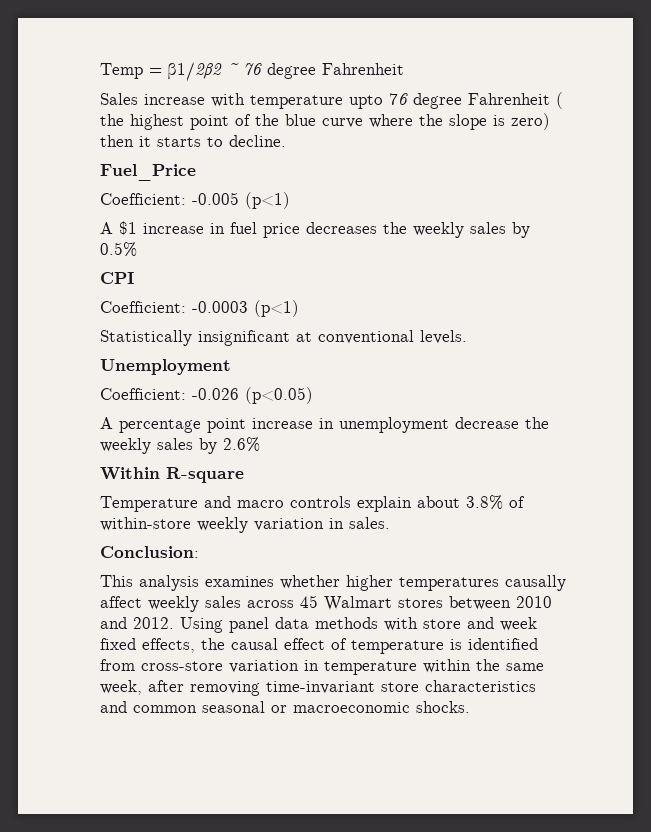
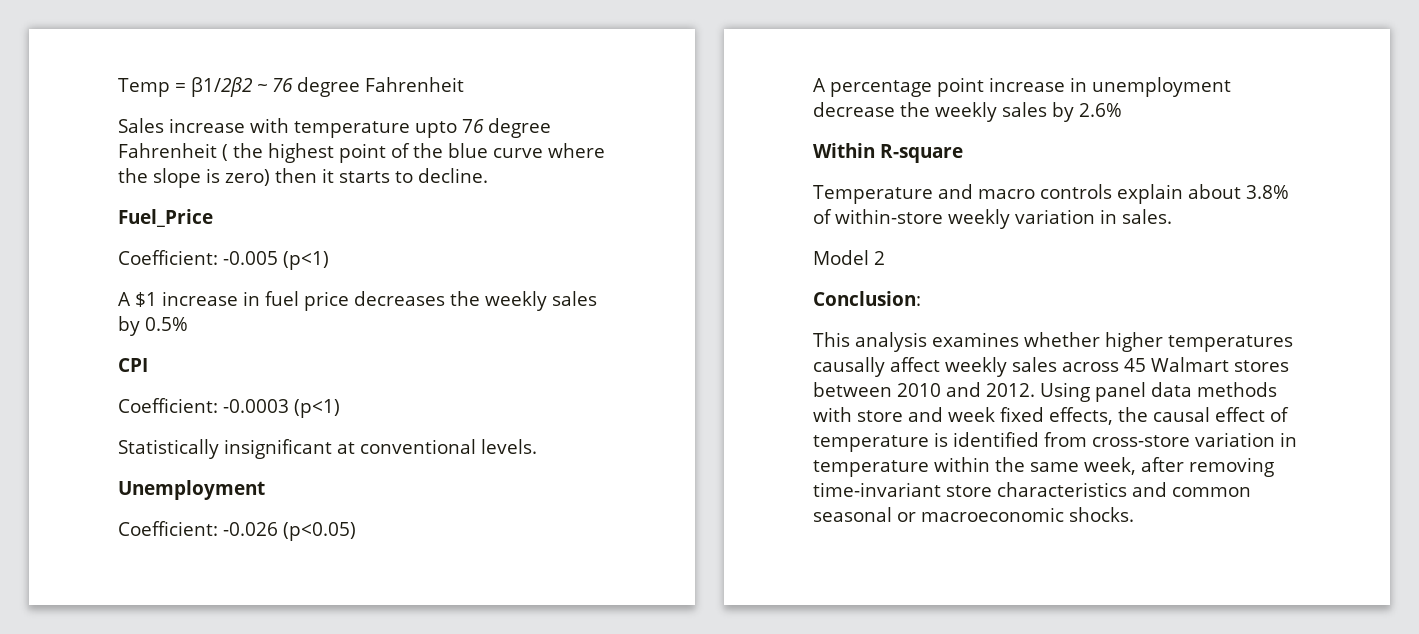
+ Model 2

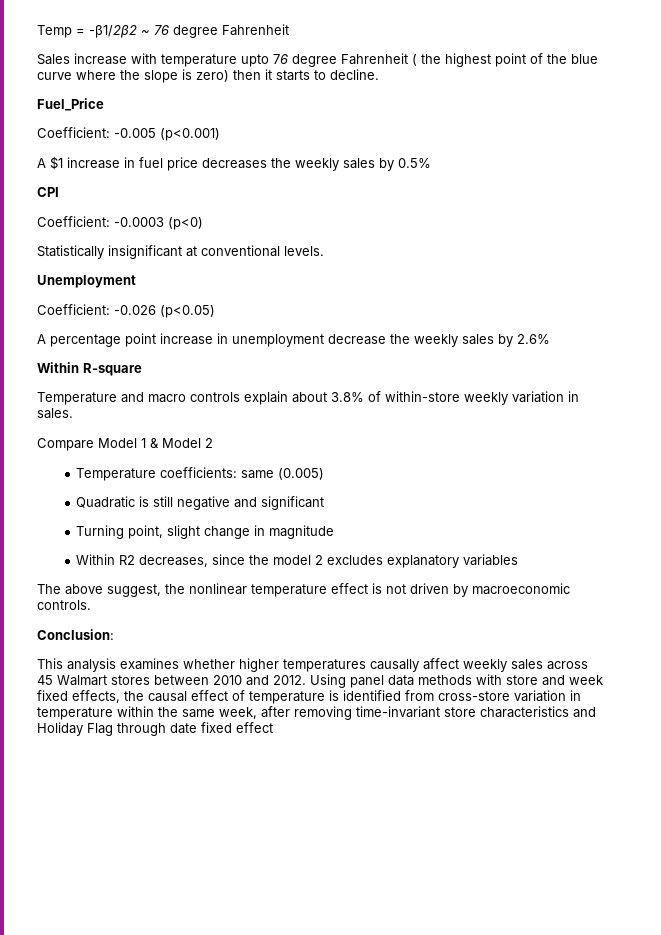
- Temp = β1/2β2 ~ 76 degree Fahrenheit
+ Temp = -β1/2β2 ~ 76 degree Fahrenheit
- Coefficient: -0.005 (p<1)
+ Coefficient: -0.005 (p<0.001)
- Coefficient: -0.0003 (p<1)
+ Coefficient: -0.0003 (p<0)
- Model 2
+ Compare Model 1 & Model 2
+ Temperature coefficients: same (0.005)
+ Quadratic is still negative and significant
+ Turning point, slight change in magnitude
+ Within R2 decreases, since the model 2 excludes explanatory variables
+ The above suggest, the nonlinear temperature effect is not driven by macroeconomic controls.
- Using panel data methods with store and week fixed effects, the causal effect of temperature is identified from cross-store variation in temperature within the same week, after removing time-invariant store characteristics and common seasonal or macroeconomic shocks.
+ Using panel data methods with store and week fixed effects, the causal effect of temperature is identified from cross-store variation in temperature within the same week, after removing time-invariant store characteristics and Holiday Flag through date fixed effect

